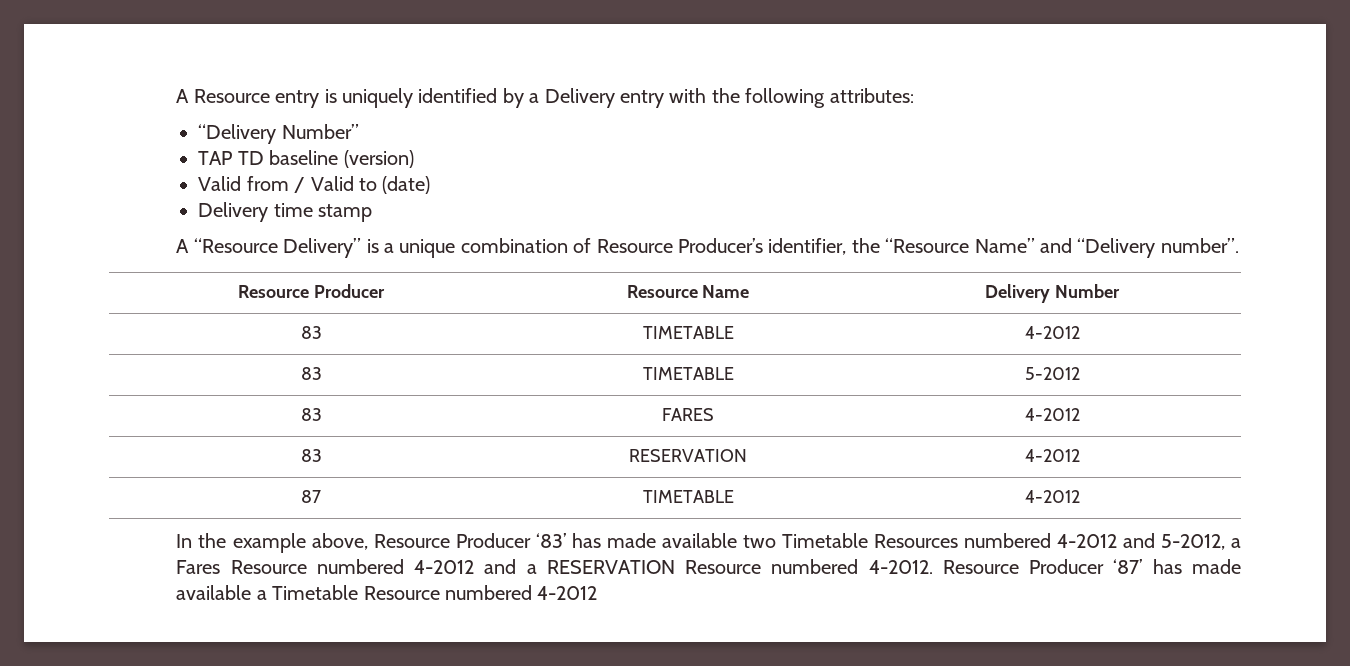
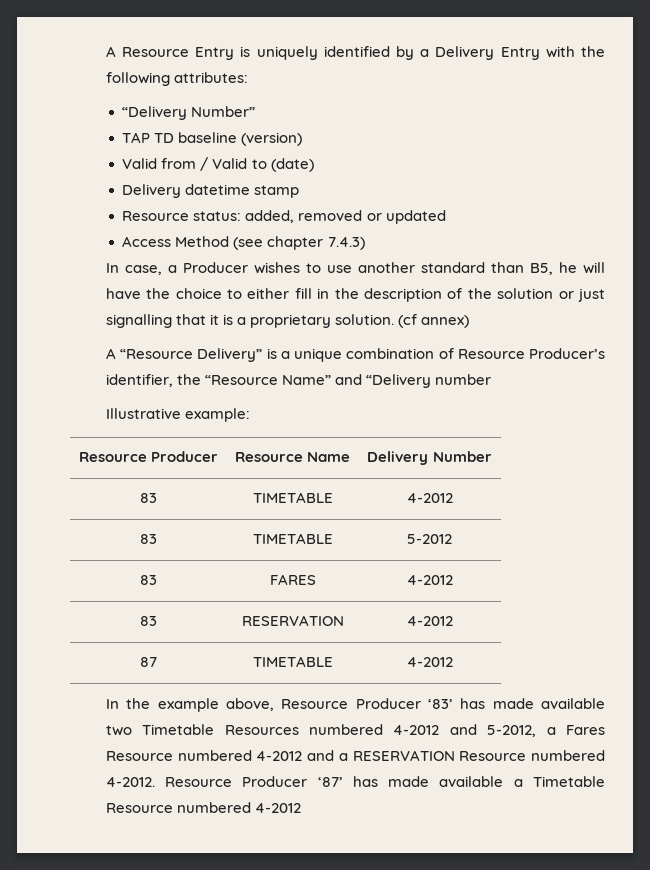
- A Resource entry is uniquely identified by a Delivery entry with the following attributes:
+ A Resource Entry is uniquely identified by a Delivery Entry with the following attributes:
- Delivery time stamp
+ Delivery datetime stamp
+ Resource status: added, removed or updated
+ Access Method (see chapter 7.4.3)
+ In case, a Producer wishes to use another standard than B5, he will have the choice to either fill in the description of the solution or just signalling that it is a proprietary solution. (cf annex)
- A “Resource Delivery” is a unique combination of Resource Producer’s identifier, the “Resource Name” and “Delivery number”.
+ A “Resource Delivery” is a unique combination of Resource Producer’s identifier, the “Resource Name” and “Delivery number
+ Illustrative example:

